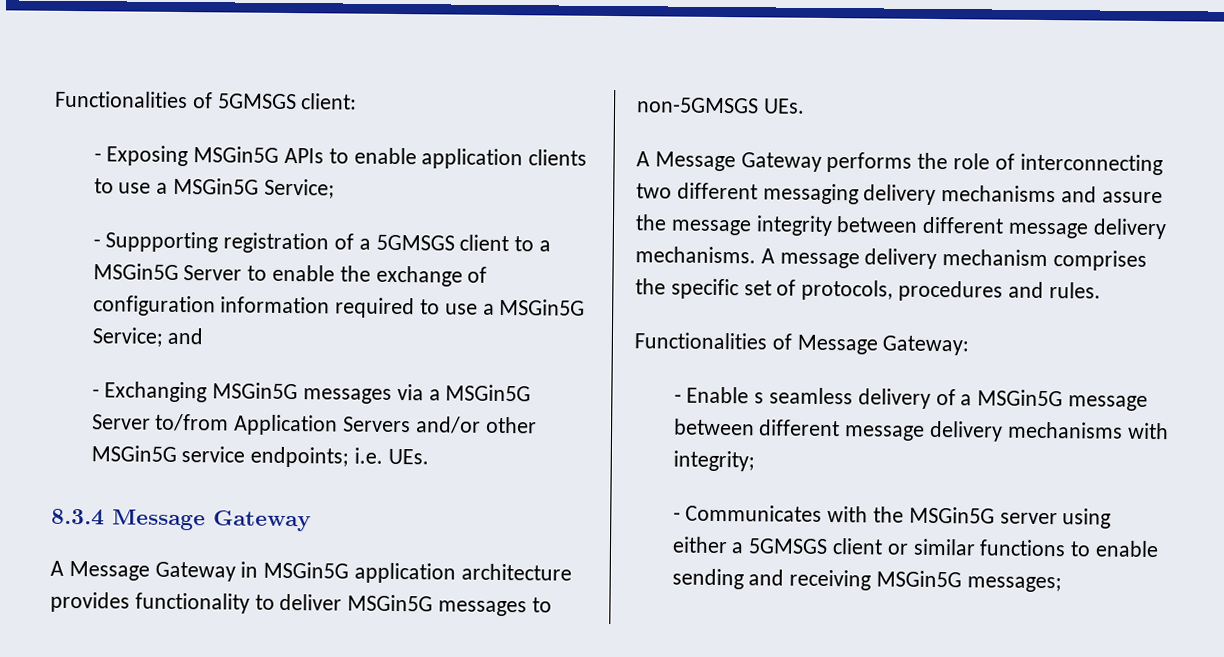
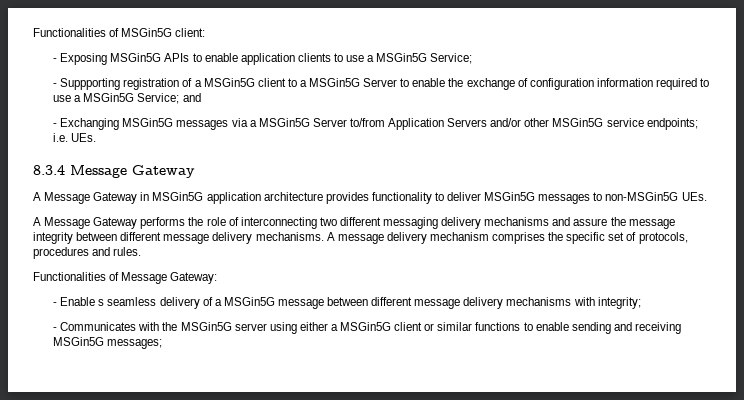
- Functionalities of 5GMSGS client:
+ Functionalities of MSGin5G client:
- - Suppporting registration of a 5GMSGS client to a MSGin5G Server to enable the exchange of configuration information required to use a MSGin5G Service; and
+ - Suppporting registration of a MSGin5G client to a MSGin5G Server to enable the exchange of configuration information required to use a MSGin5G Service; and
- A Message Gateway in MSGin5G application architecture provides functionality to deliver MSGin5G messages to non-5GMSGS UEs.
+ A Message Gateway in MSGin5G application architecture provides functionality to deliver MSGin5G messages to non-MSGin5G UEs.
- - Communicates with the MSGin5G server using either a 5GMSGS client or similar functions to enable sending and receiving MSGin5G messages;
+ - Communicates with the MSGin5G server using either a MSGin5G client or similar functions to enable sending and receiving MSGin5G messages;

